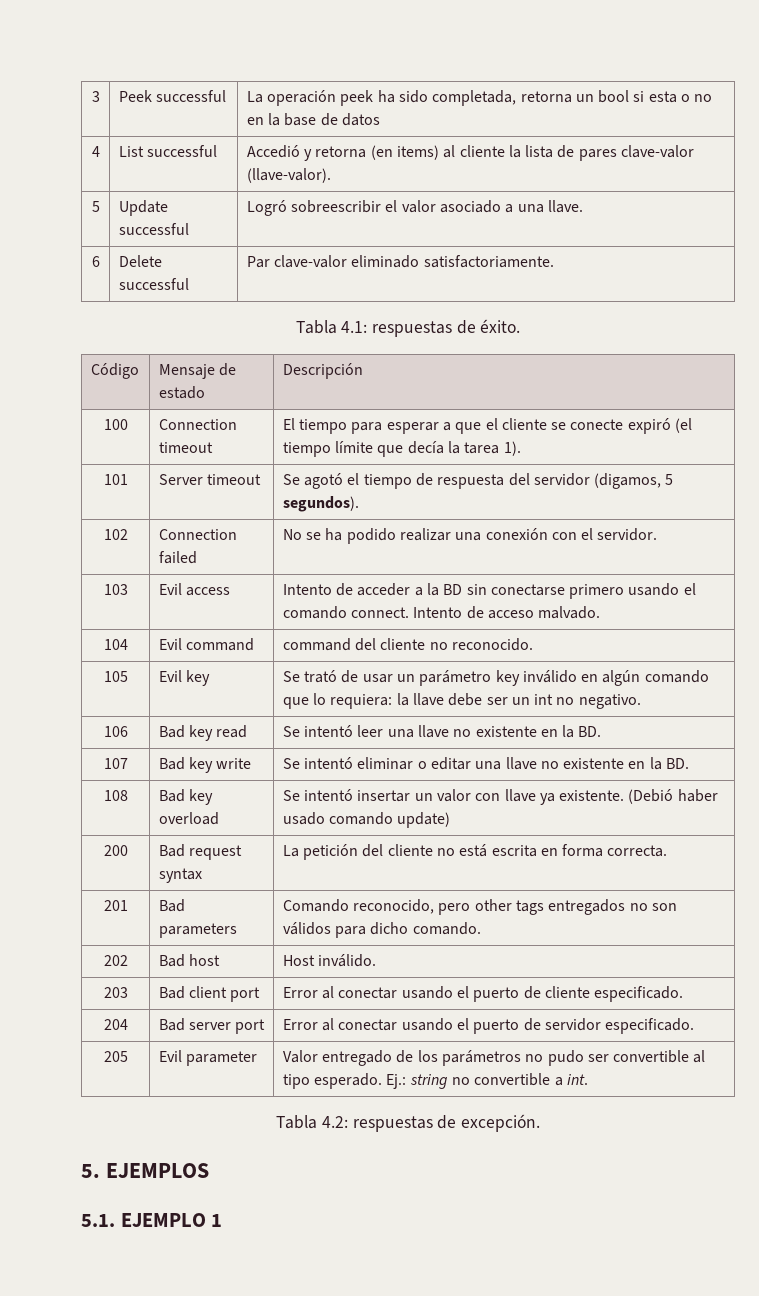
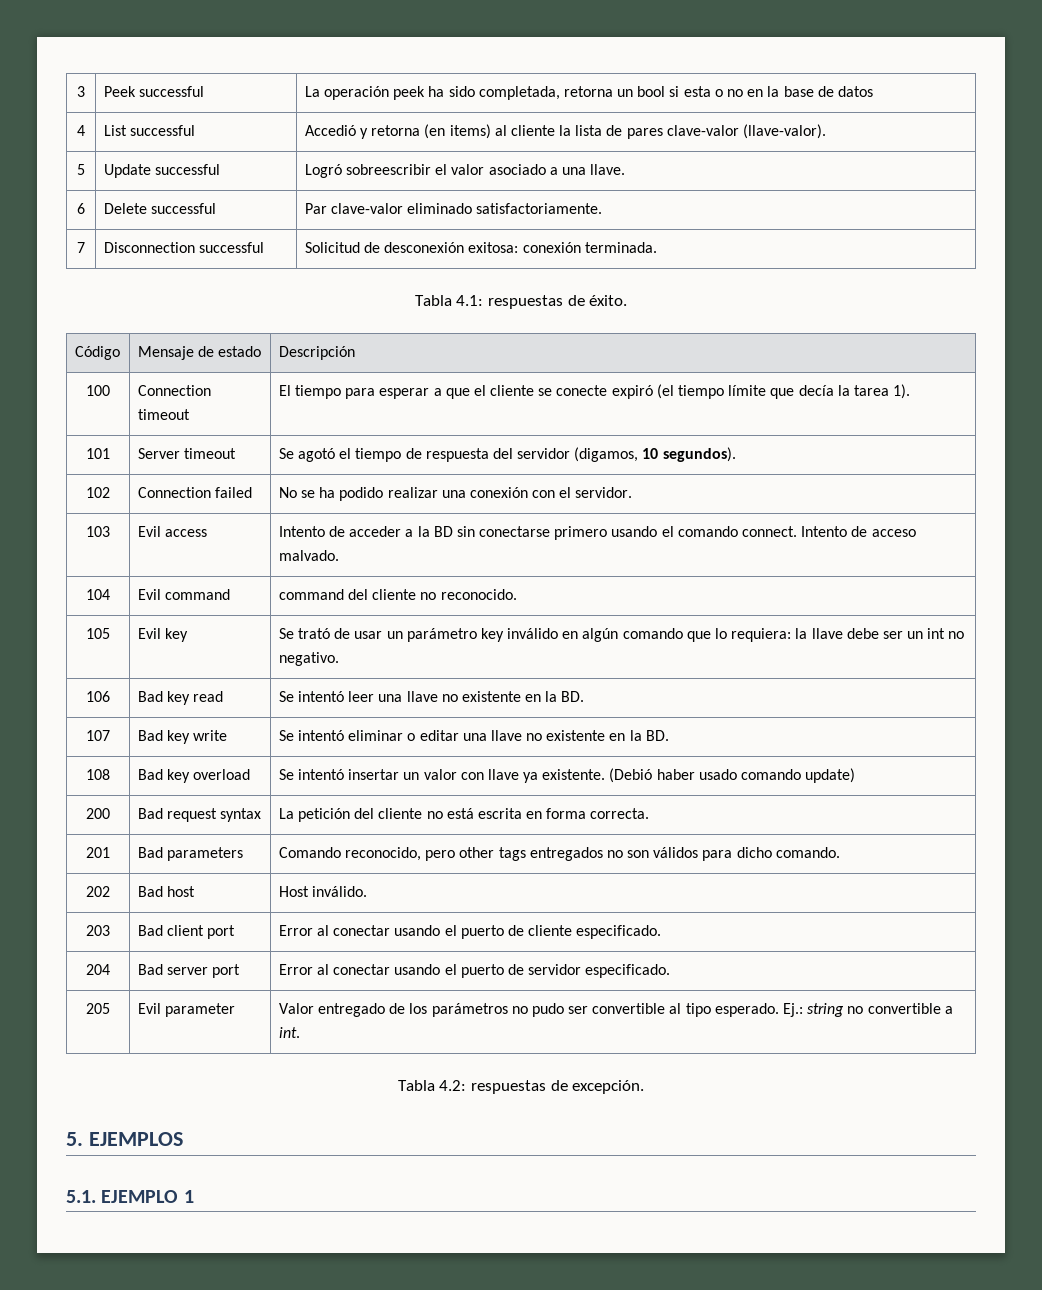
+ 7 | Disconnection successful | Solicitud de desconexión exitosa: conexión terminada.
- 101 | Server timeout | Se agotó el tiempo de respuesta del servidor (digamos, 5 segundos).
+ 101 | Server timeout | Se agotó el tiempo de respuesta del servidor (digamos, 10 segundos).

